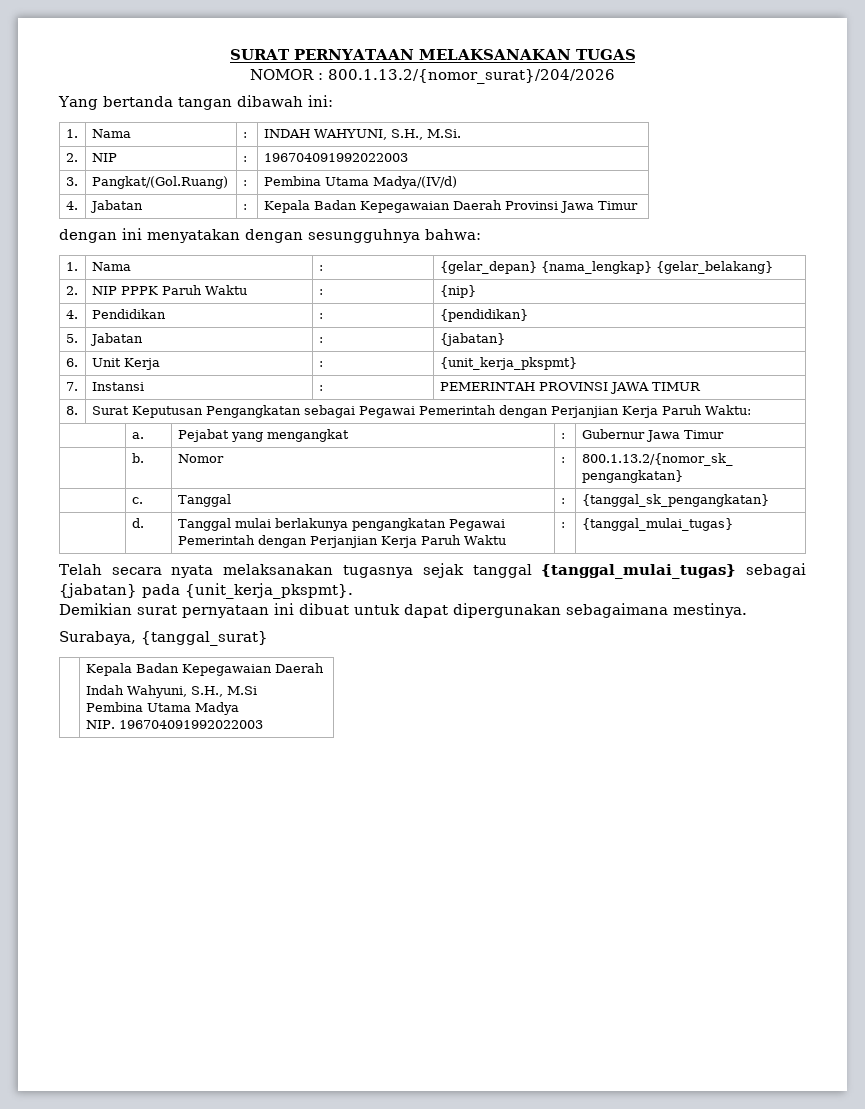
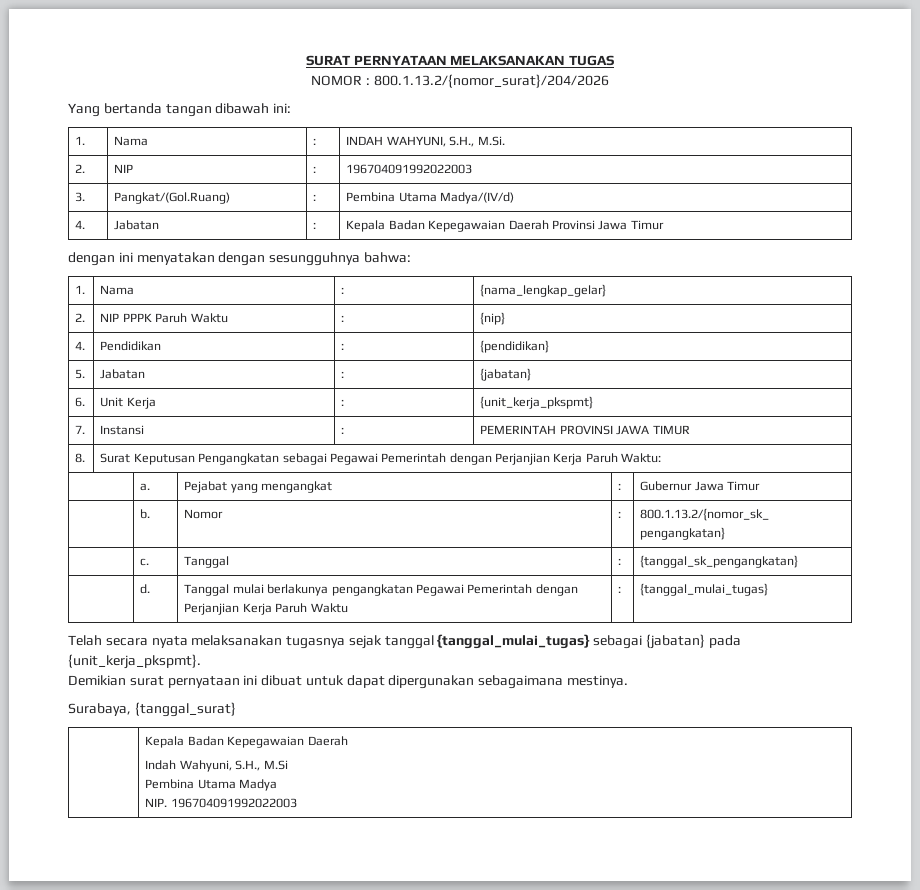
- 1. | Nama | : | {gelar_depan} {nama_lengkap} {gelar_belakang}
+ 1. | Nama | : | {nama_lengkap_gelar}

